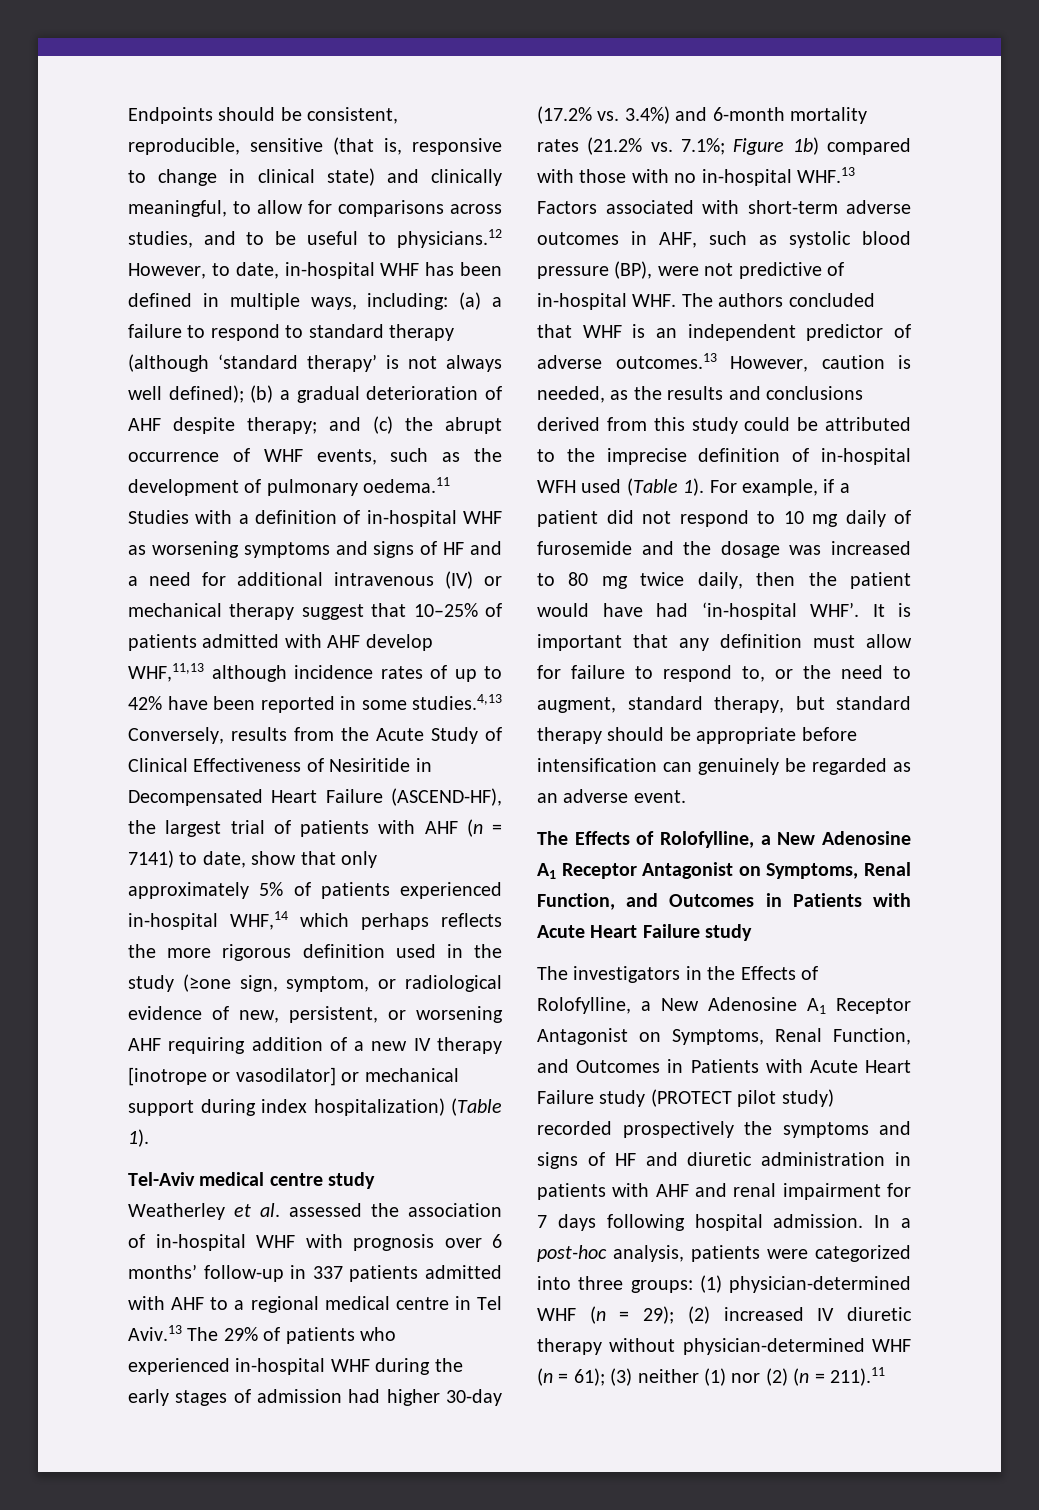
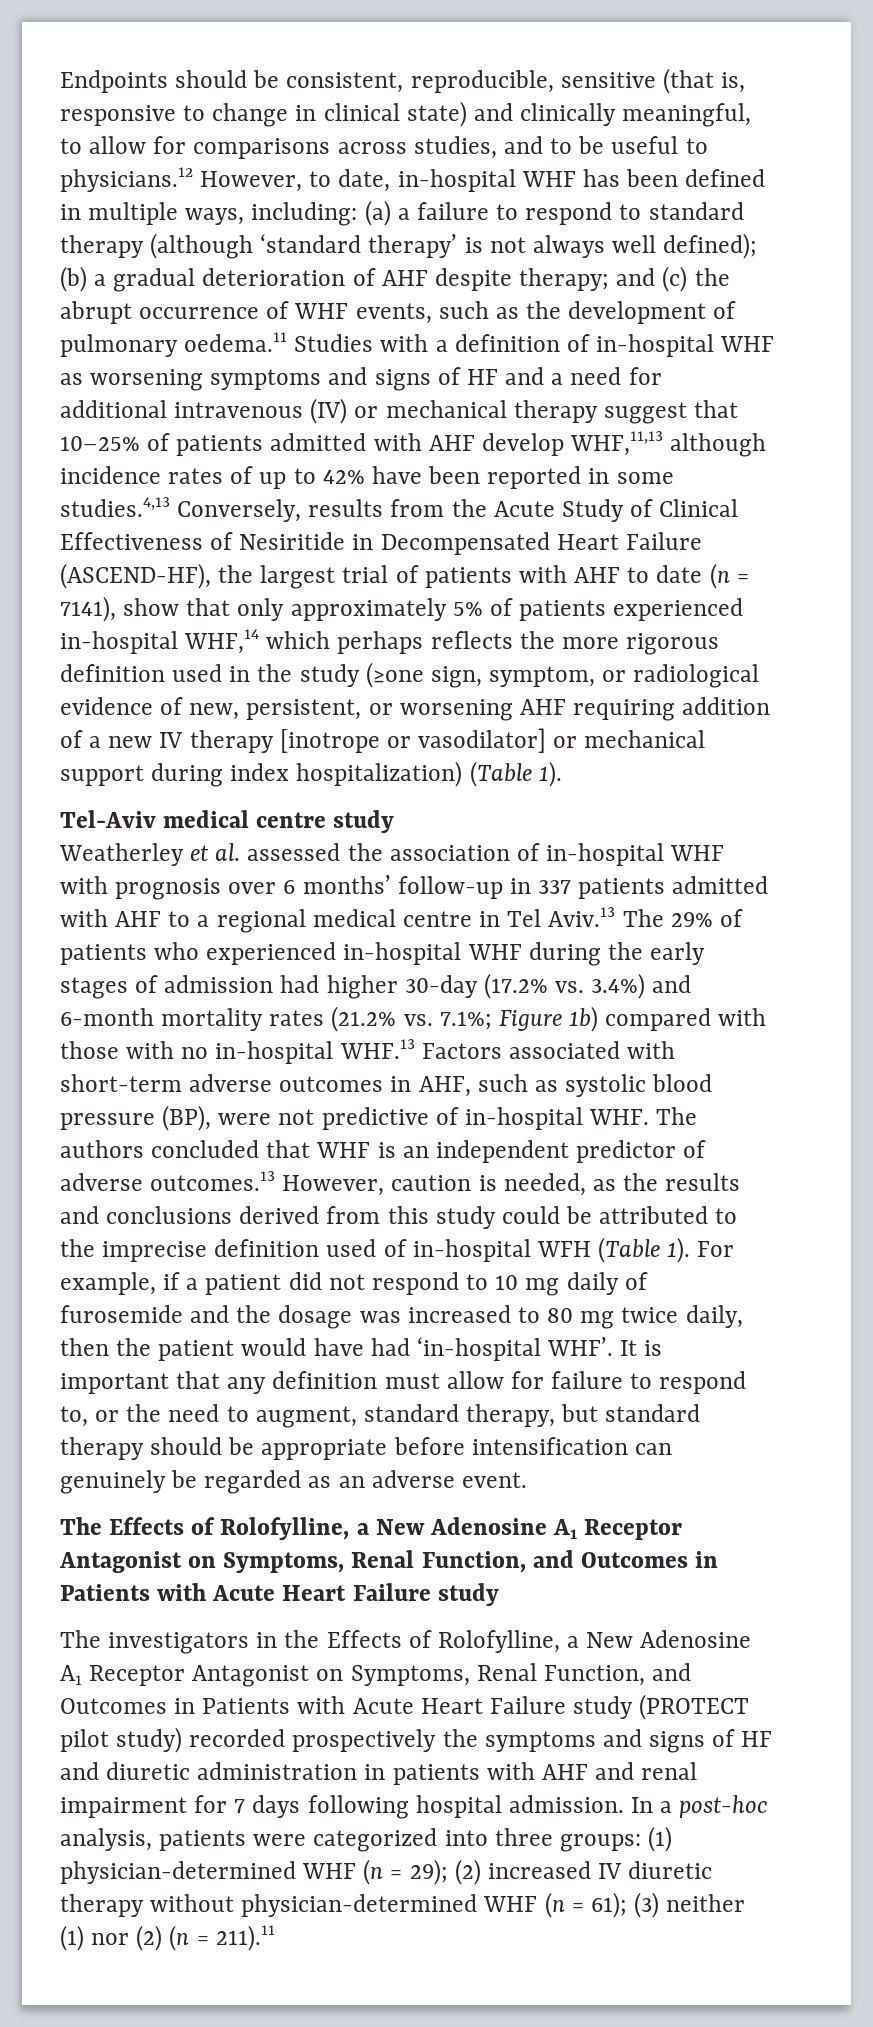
- and (c) the abrupt occurrence of WHF events, such as the development of pulmonary oedema.11 Studies with a definition of in-hospital WHF as worsening symptoms and signs of HF and a need for additional intravenous (IV) or mechanical therapy suggest that 10–25% of patients admitted with AHF develop WHF,11,13 although incidence rates of up to 42% have been reported in some studies.4,13 Conversely, results from the Acute Study of Clinical Effectiveness of Nesiritide in Decompensated Heart Failure (ASCEND-HF), the largest trial of patients with AHF (n = 7141) to date, show that only approximately 5% of patients experienced in-hospital WHF,14 which perhaps reflects the more rigorous definition used in the study (≥one sign, symptom, or radiological evidence of new, persistent, or worsening AHF requiring addition of a new IV therapy [inotrope or vasodilator] or mechanical support during index hospitalization) (Table 1).
+ and (c) the abrupt occurrence of WHF events, such as the development of pulmonary oedema.11 Studies with a definition of in-hospital WHF as worsening symptoms and signs of HF and a need for additional intravenous (IV) or mechanical therapy suggest that 10–25% of patients admitted with AHF develop WHF,11,13 although incidence rates of up to 42% have been reported in some studies.4,13 Conversely, results from the Acute Study of Clinical Effectiveness of Nesiritide in Decompensated Heart Failure (ASCEND-HF), the largest trial of patients with AHF to date (n = 7141), show that only approximately 5% of patients experienced in-hospital WHF,14 which perhaps reflects the more rigorous definition used in the study (≥one sign, symptom, or radiological evidence of new, persistent, or worsening AHF requiring addition of a new IV therapy [inotrope or vasodilator] or mechanical support during index hospitalization) (Table 1).
- Figure 1b) compared with those with no in-hospital WHF.13 Factors associated with short-term adverse outcomes in AHF, such as systolic blood pressure (BP), were not predictive of in-hospital WHF. The authors concluded that WHF is an independent predictor of adverse outcomes.13 However, caution is needed, as the results and conclusions derived from this study could be attributed to the imprecise definition of in-hospital WFH used (Table 1).
+ Figure 1b) compared with those with no in-hospital WHF.13 Factors associated with short-term adverse outcomes in AHF, such as systolic blood pressure (BP), were not predictive of in-hospital WHF. The authors concluded that WHF is an independent predictor of adverse outcomes.13 However, caution is needed, as the results and conclusions derived from this study could be attributed to the imprecise definition used of in-hospital WFH (Table 1).

